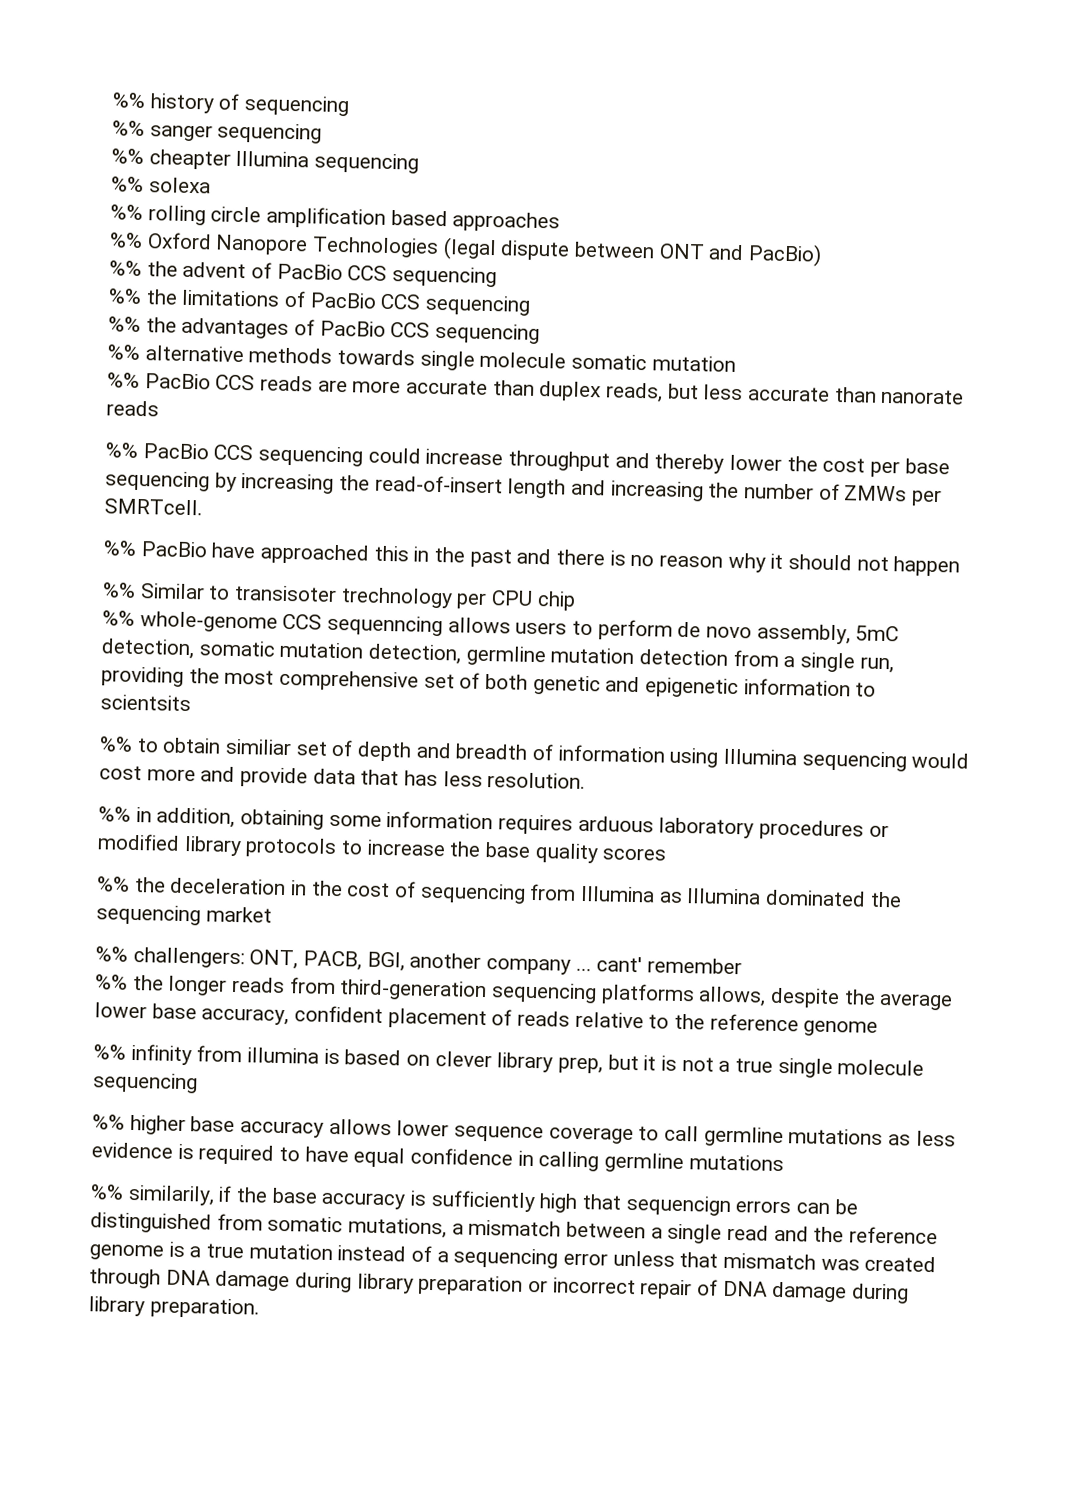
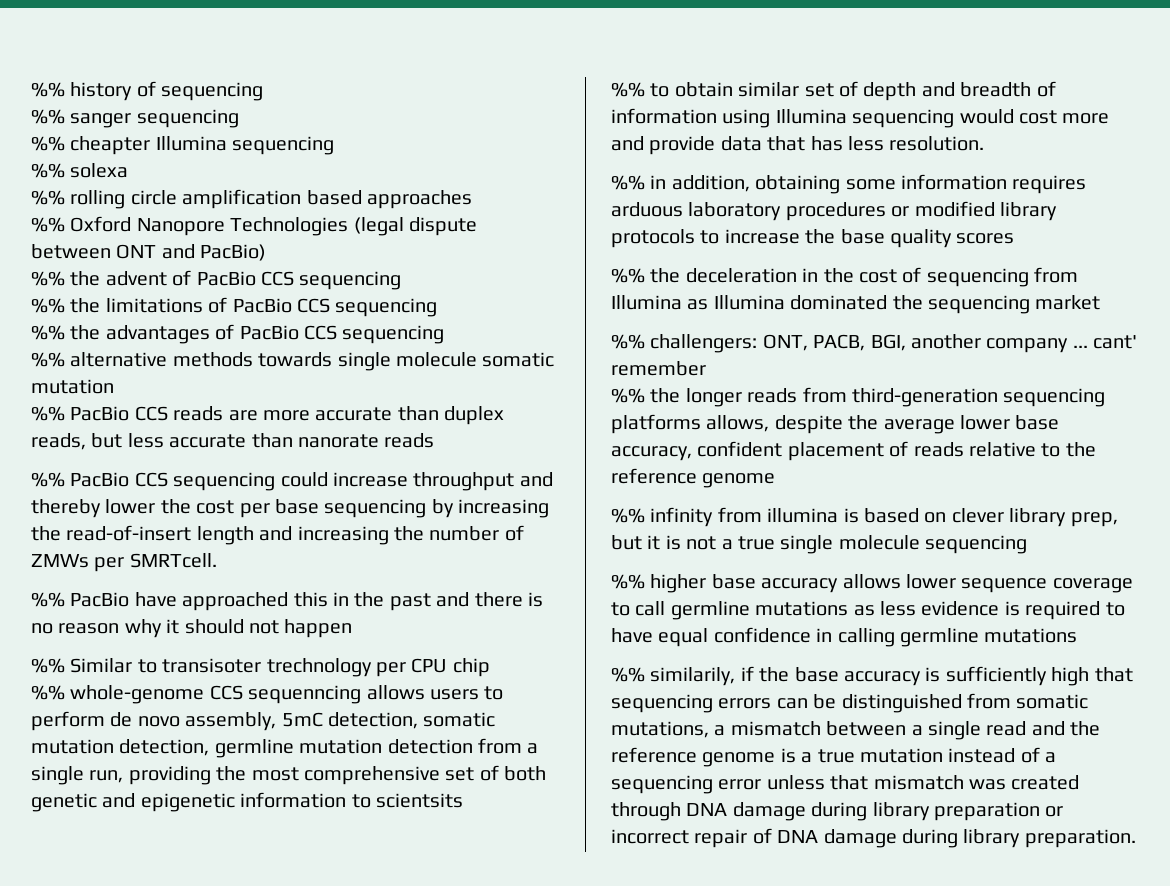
- %% to obtain similiar set of depth and breadth of information using Illumina sequencing would cost more and provide data that has less resolution.
+ %% to obtain similar set of depth and breadth of information using Illumina sequencing would cost more and provide data that has less resolution.
- %% similarily, if the base accuracy is sufficiently high that sequencign errors can be distinguished from somatic mutations, a mismatch between a single read and the reference genome is a true mutation instead of a sequencing error unless that mismatch was created through DNA damage during library preparation or incorrect repair of DNA damage during library preparation.
+ %% similarily, if the base accuracy is sufficiently high that sequencing errors can be distinguished from somatic mutations, a mismatch between a single read and the reference genome is a true mutation instead of a sequencing error unless that mismatch was created through DNA damage during library preparation or incorrect repair of DNA damage during library preparation.

